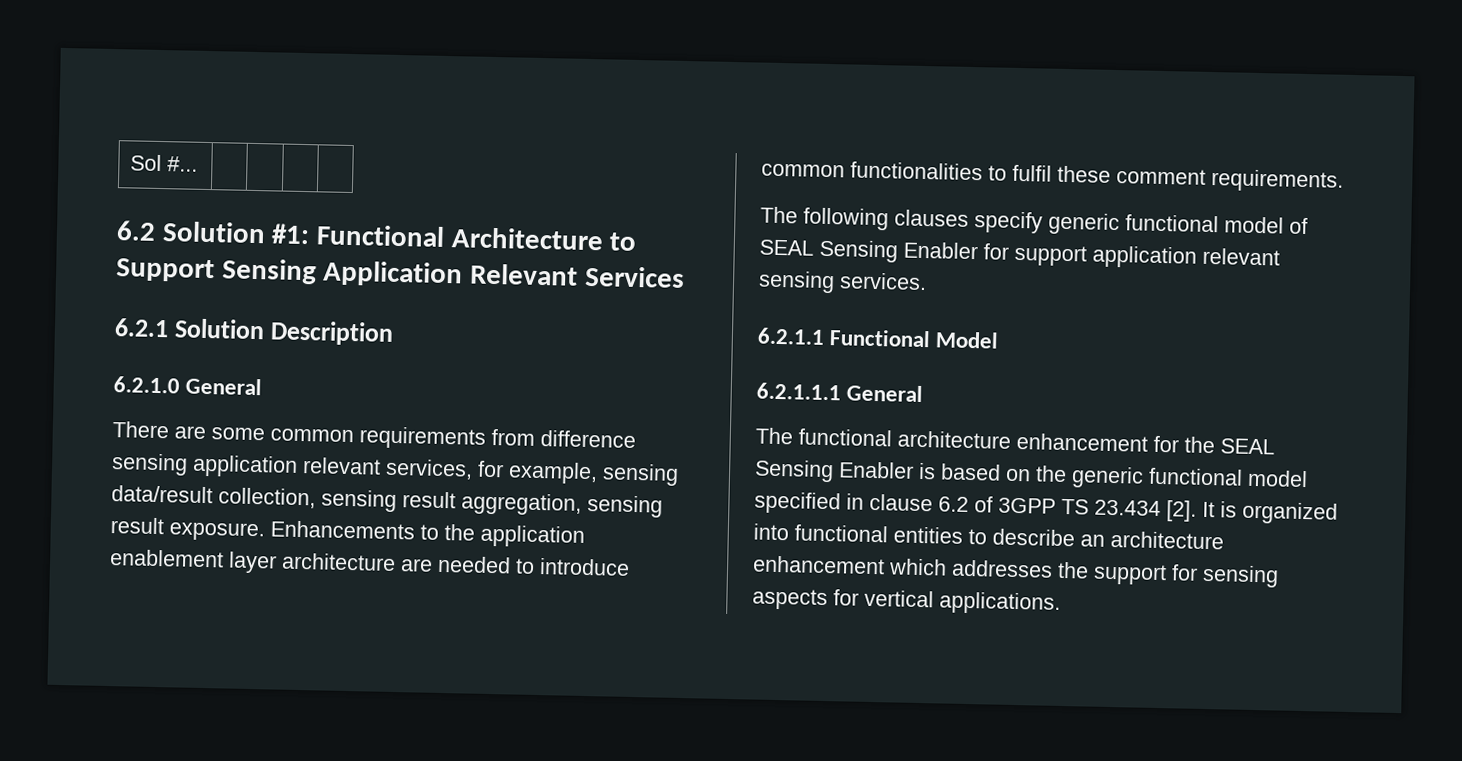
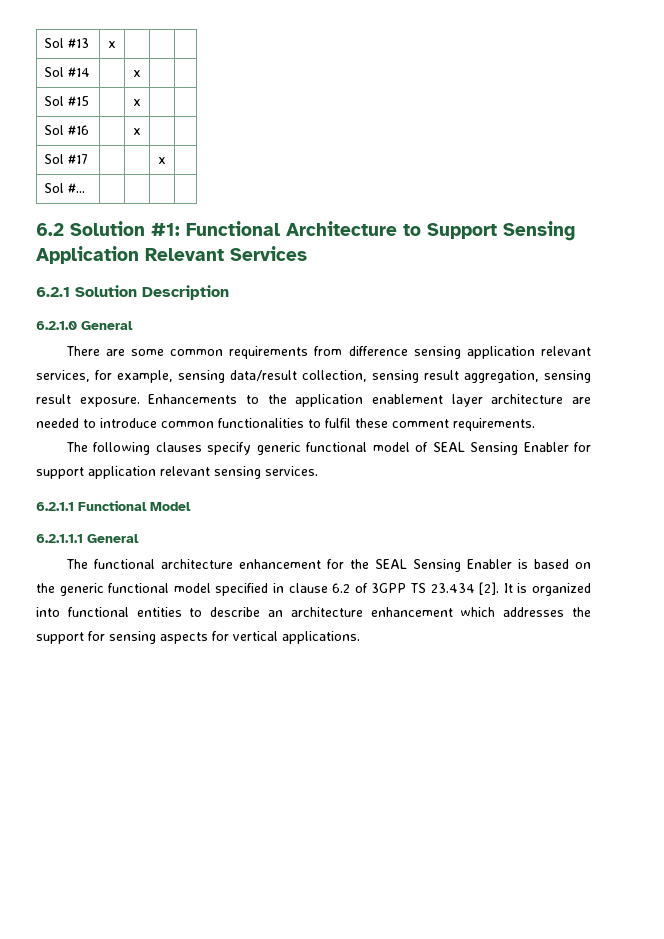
+ Sol #13 | x | | |
+ Sol #14 | | x | |
+ Sol #15 | | x | |
+ Sol #16 | | x | |
+ Sol #17 | | | x |

